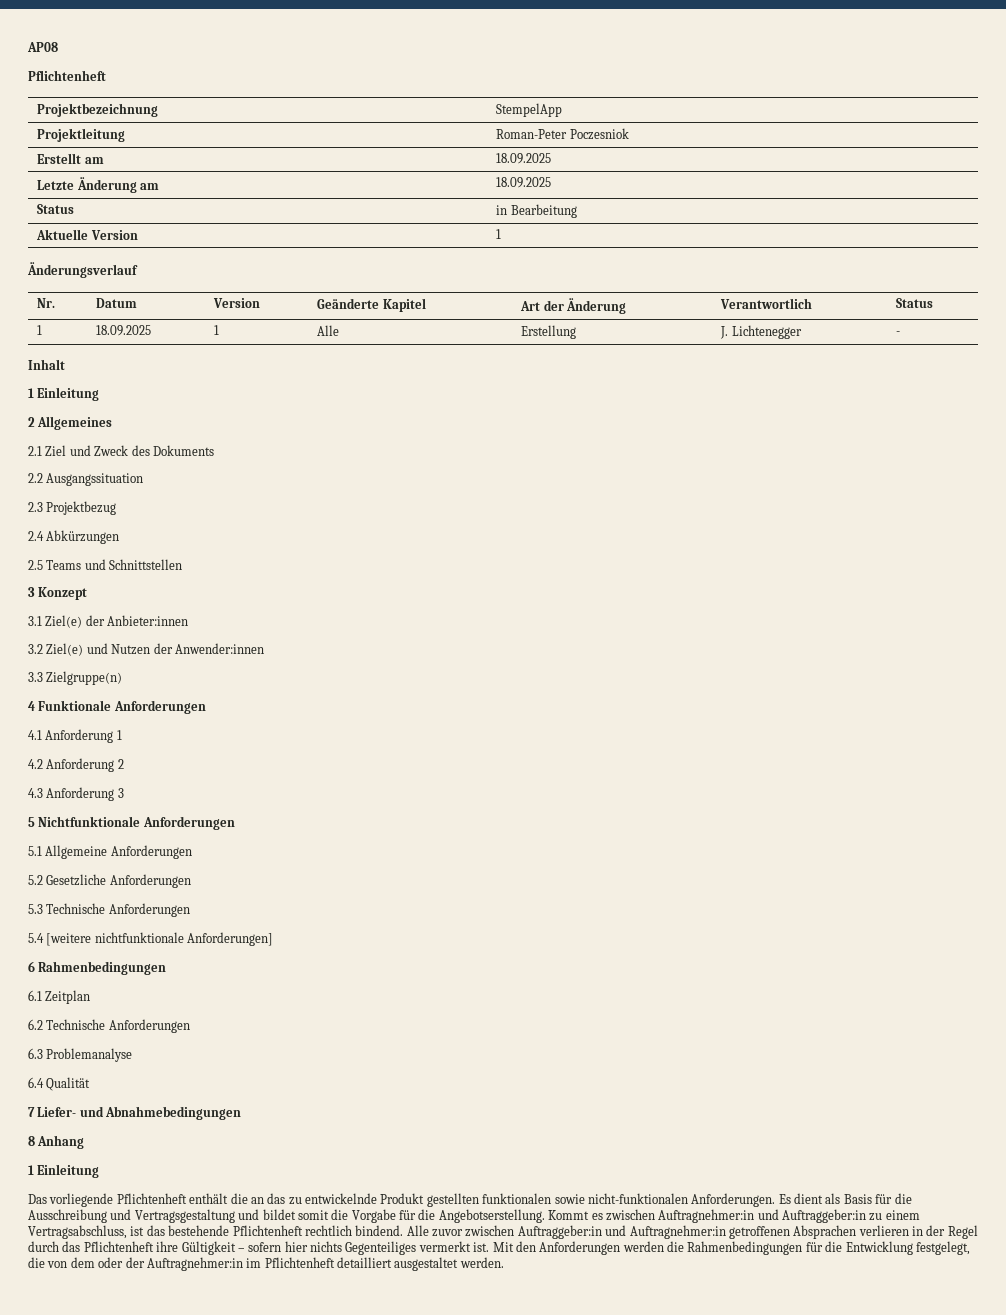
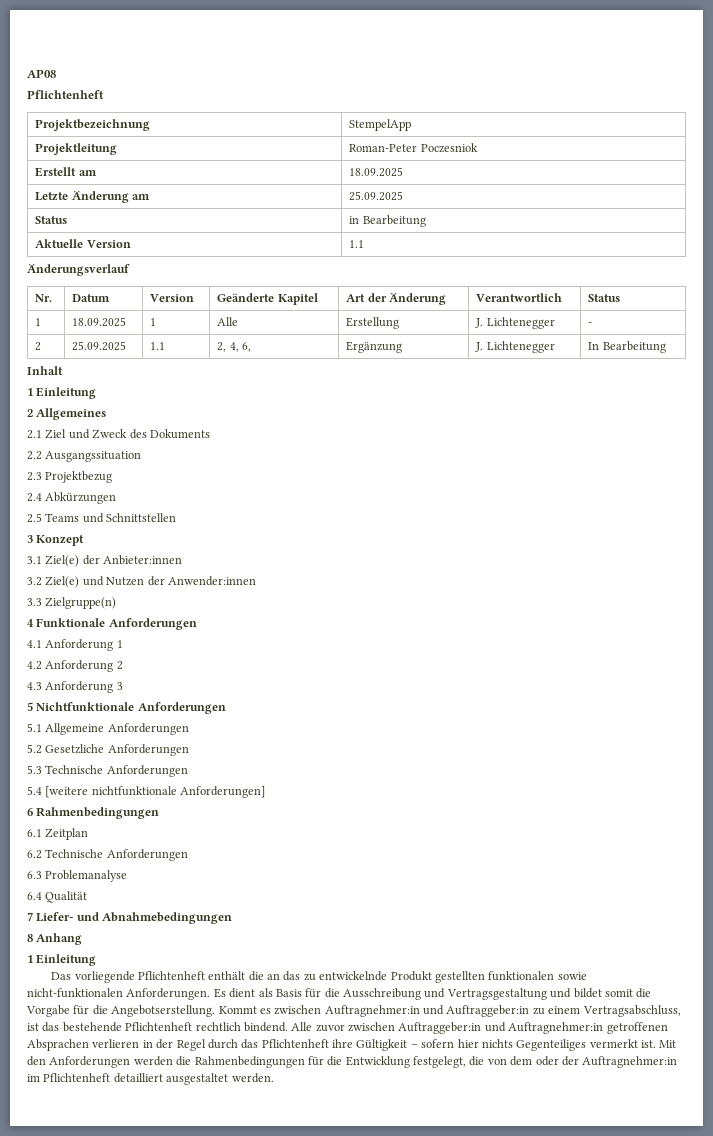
- Letzte Änderung am | 18.09.2025
+ Letzte Änderung am | 25.09.2025
- Aktuelle Version | 1
+ Aktuelle Version | 1.1
+ 2 | 25.09.2025 | 1.1 | 2, 4, 6, | Ergänzung | J. Lichtenegger | In Bearbeitung

